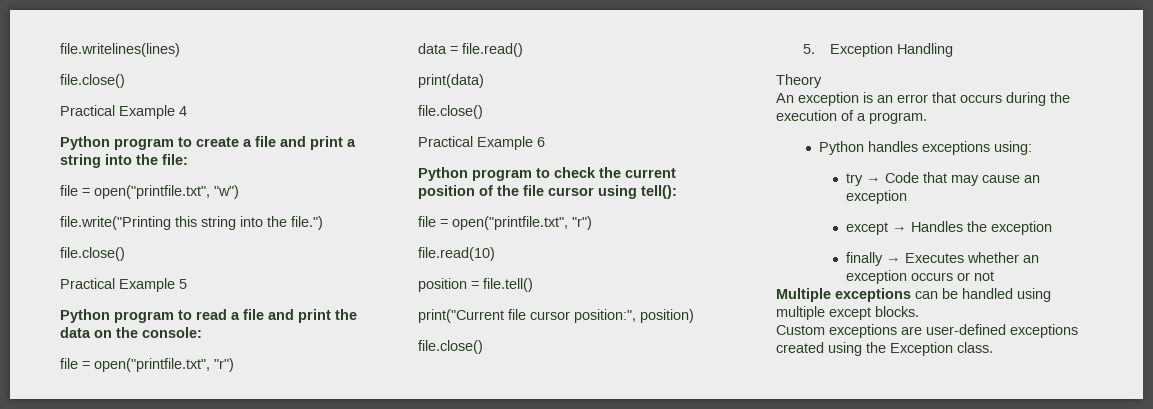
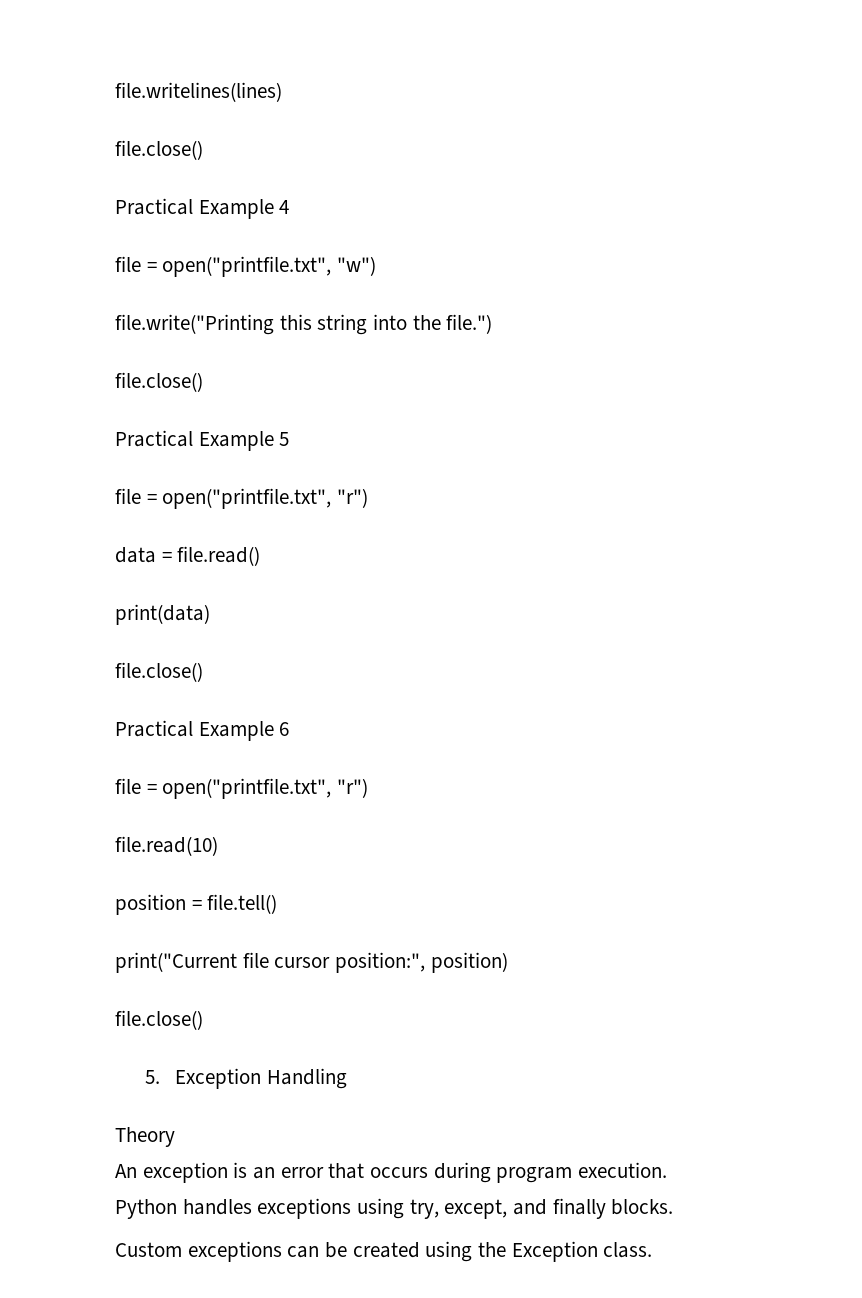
- Python program to create a file and print a string into the file:
- Python program to read a file and print the data on the console:
- Python program to check the current position of the file cursor using tell():
- An exception is an error that occurs during the execution of a program.
- Python handles exceptions using:
- try → Code that may cause an exception
- except → Handles the exception
- finally → Executes whether an exception occurs or not
- Multiple exceptions can be handled using multiple except blocks.
+ An exception is an error that occurs during program execution.
+ Python handles exceptions using try, except, and finally blocks.
- Custom exceptions are user-defined exceptions created using the Exception class.
+ Custom exceptions can be created using the Exception class.

